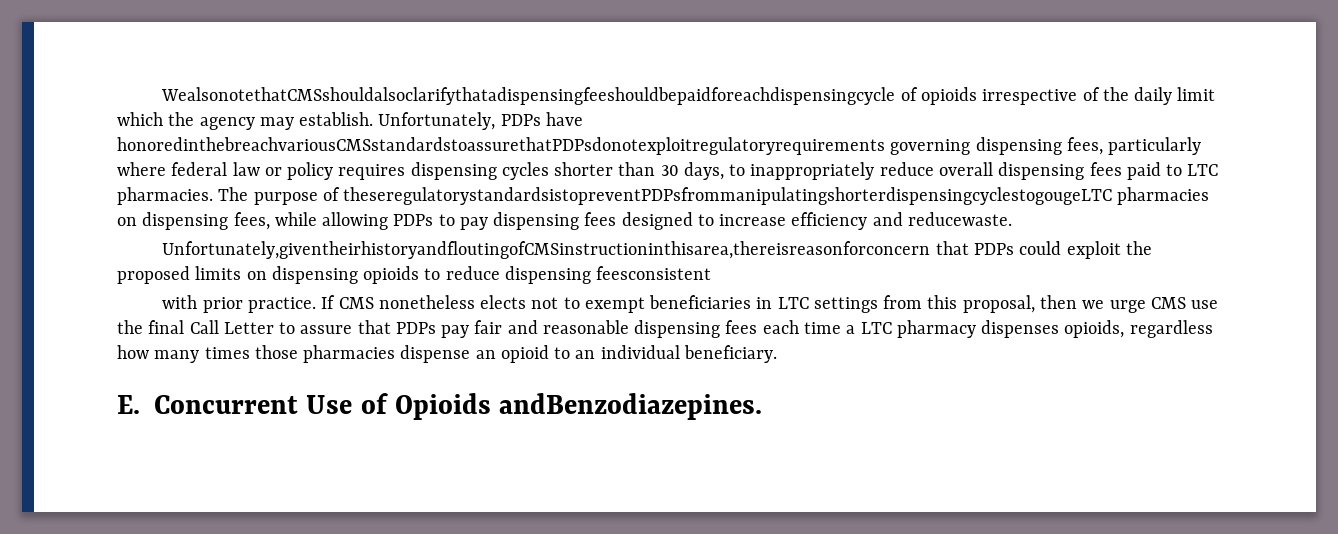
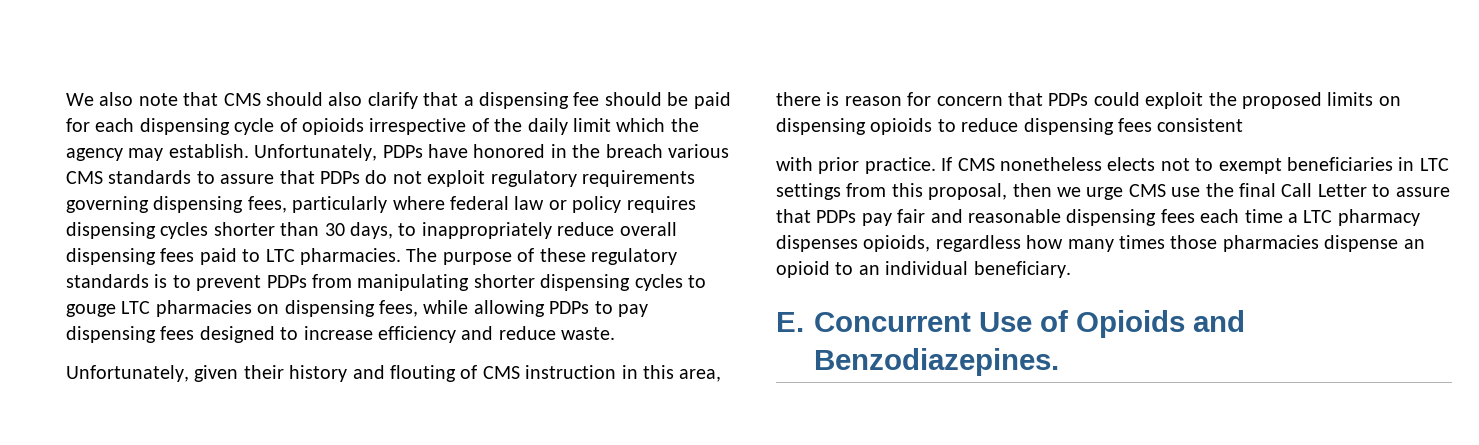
- WealsonotethatCMSshouldalsoclarifythatadispensingfeeshouldbepaidforeachdispensingcycle of opioids irrespective of the daily limit which the agency may establish.
+ We also note that CMS should also clarify that a dispensing fee should be paid for each dispensing cycle of opioids irrespective of the daily limit which the agency may establish.
- Unfortunately, PDPs have honoredinthebreachvariousCMSstandardstoassurethatPDPsdonotexploitregulatoryrequirements governing dispensing fees, particularly where federal law or policy requires dispensing cycles shorter than 30 days, to inappropriately reduce overall dispensing fees paid to LTC pharmacies.
+ Unfortunately, PDPs have honored in the breach various CMS standards to assure that PDPs do not exploit regulatory requirements governing dispensing fees, particularly where federal law or policy requires dispensing cycles shorter than 30 days, to inappropriately reduce overall dispensing fees paid to LTC pharmacies.
- The purpose of theseregulatorystandardsistopreventPDPsfrommanipulatingshorterdispensingcyclestogougeLTC pharmacies on dispensing fees, while allowing PDPs to pay dispensing fees designed to increase efficiency and reducewaste.
- Unfortunately,giventheirhistoryandfloutingofCMSinstructioninthisarea,thereisreasonforconcern that PDPs could exploit the proposed limits on dispensing opioids to reduce dispensing feesconsistent
+ The purpose of these regulatory standards is to prevent PDPs from manipulating shorter dispensing cycles to gouge LTC pharmacies on dispensing fees, while allowing PDPs to pay dispensing fees designed to increase efficiency and reduce waste.
+ Unfortunately, given their history and flouting of CMS instruction in this area, there is reason for concern that PDPs could exploit the proposed limits on dispensing opioids to reduce dispensing fees consistent
- E. Concurrent Use of Opioids andBenzodiazepines.
+ E. Concurrent Use of Opioids and Benzodiazepines.

